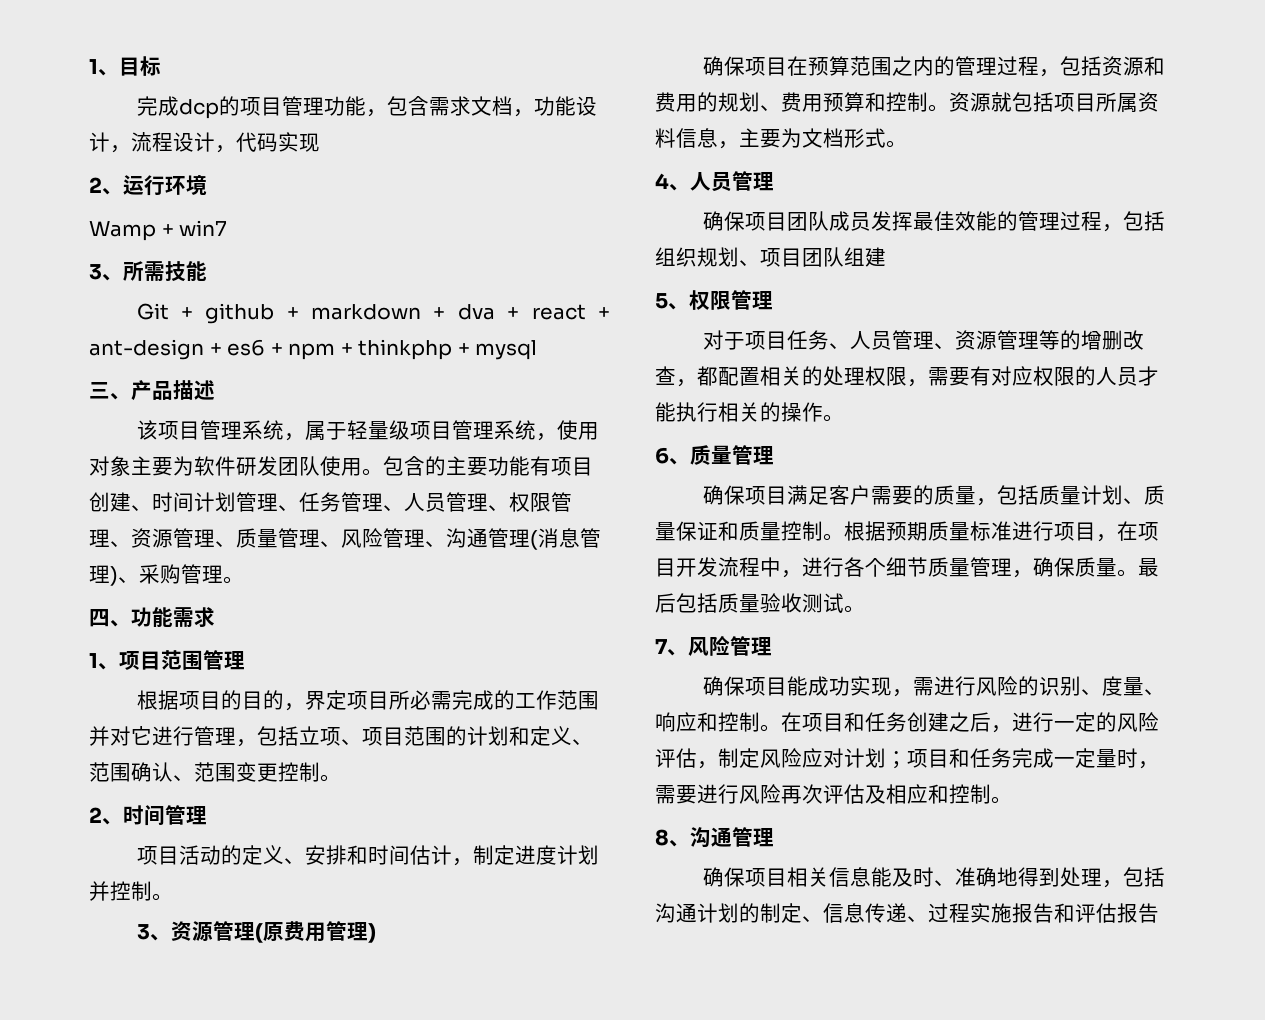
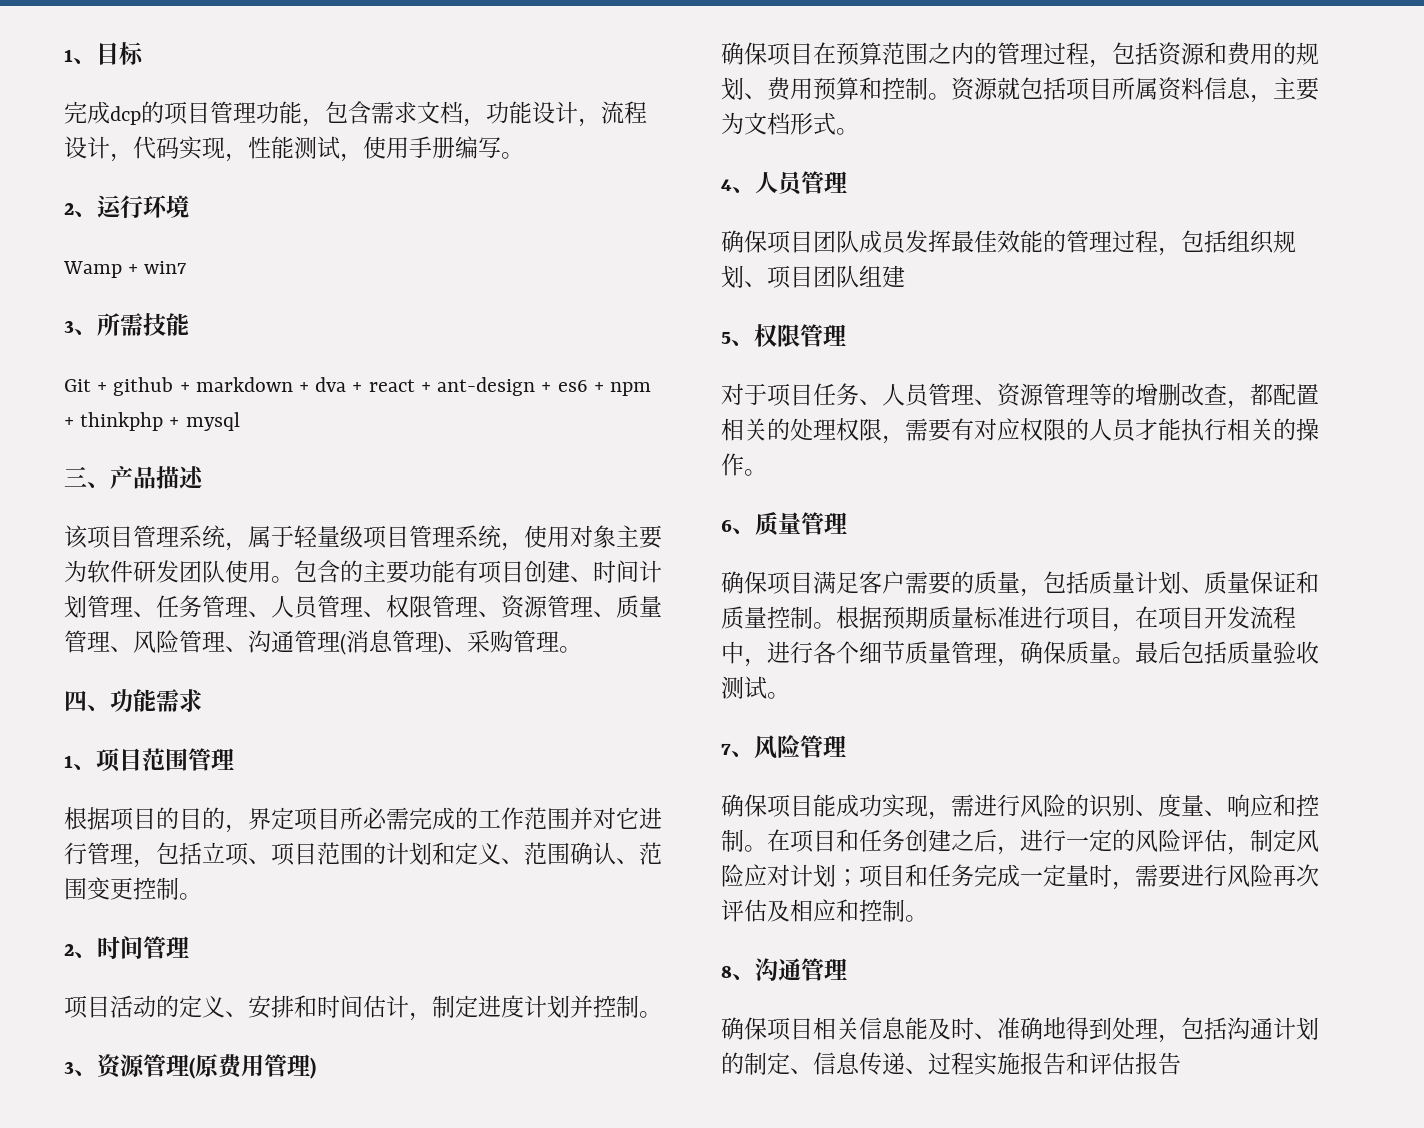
- 完成dcp的项目管理功能，包含需求文档，功能设计，流程设计，代码实现
+ 完成dcp的项目管理功能，包含需求文档，功能设计，流程设计，代码实现，性能测试，使用手册编写。

